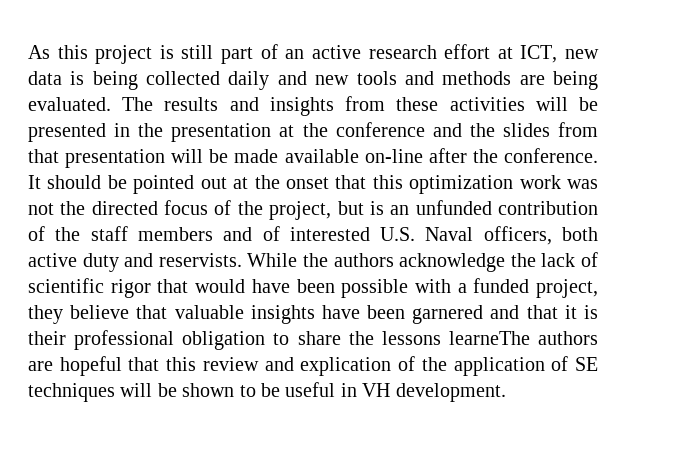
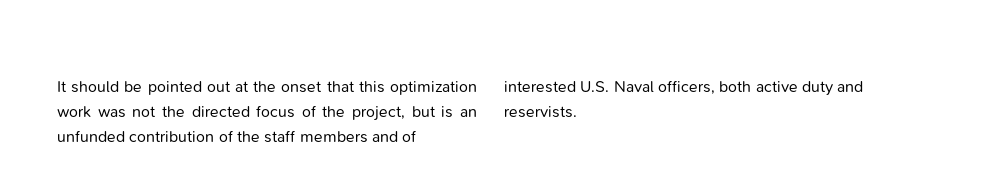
- As this project is still part of an active research effort at ICT, new data is being collected daily and new tools and methods are being evaluated. The results and insights from these activities will be presented in the presentation at the conference and the slides from that presentation will be made available on-line after the conference.
- While the authors acknowledge the lack of scientific rigor that would have been possible with a funded project, they believe that valuable insights have been garnered and that it is their professional obligation to share the lessons learneThe authors are hopeful that this review and explication of the application of SE techniques will be shown to be useful in VH development.

